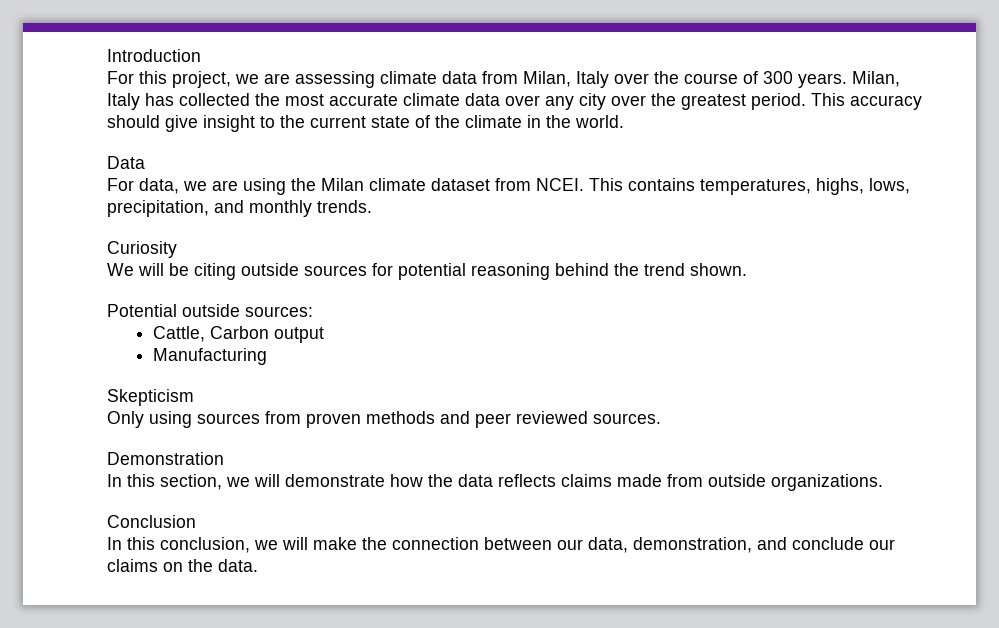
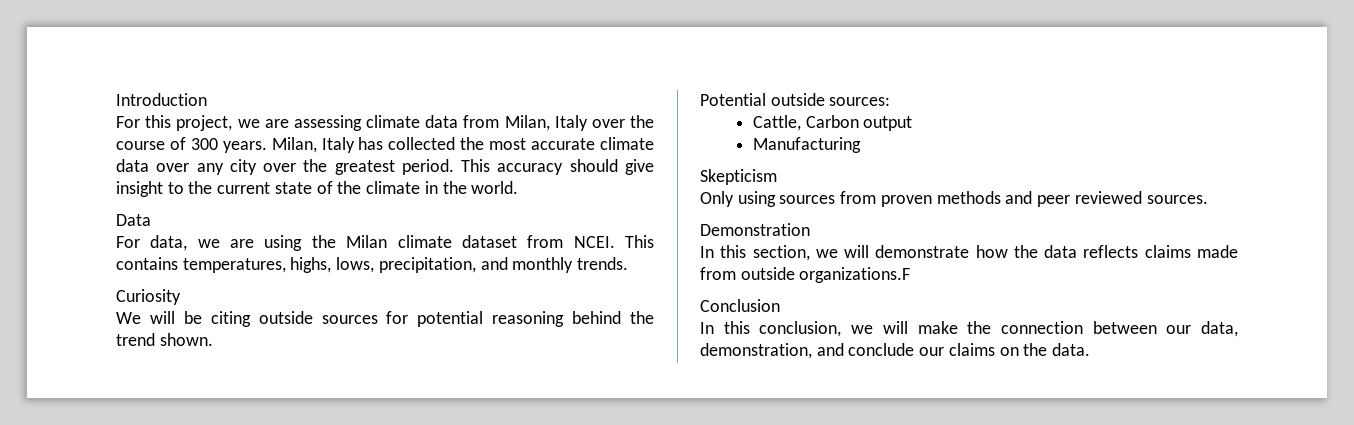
- In this section, we will demonstrate how the data reflects claims made from outside organizations.
+ In this section, we will demonstrate how the data reflects claims made from outside organizations.F

